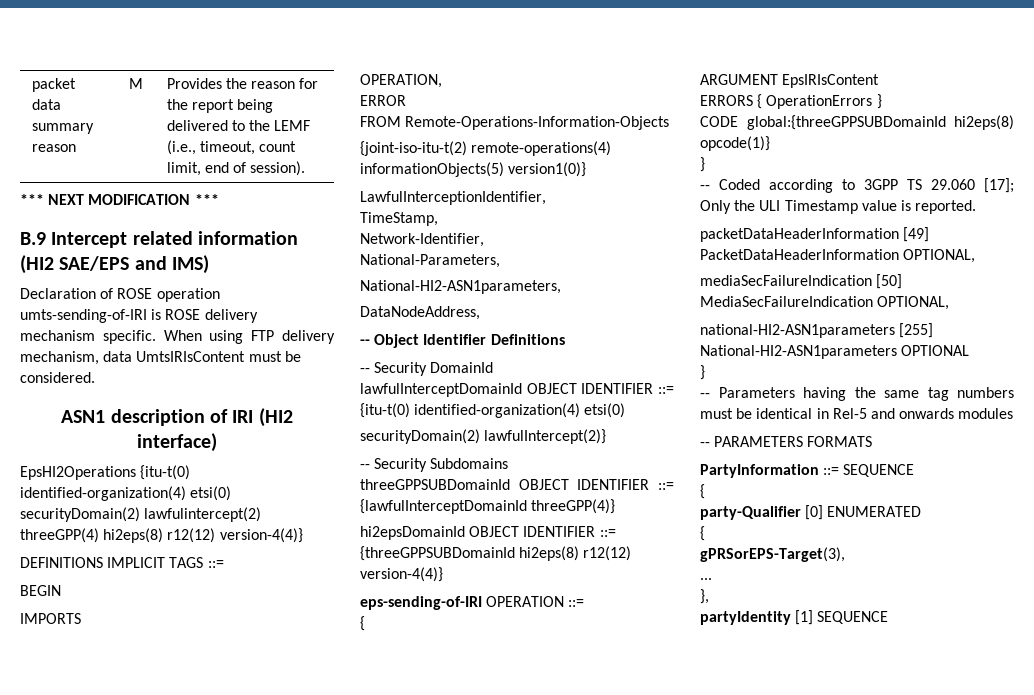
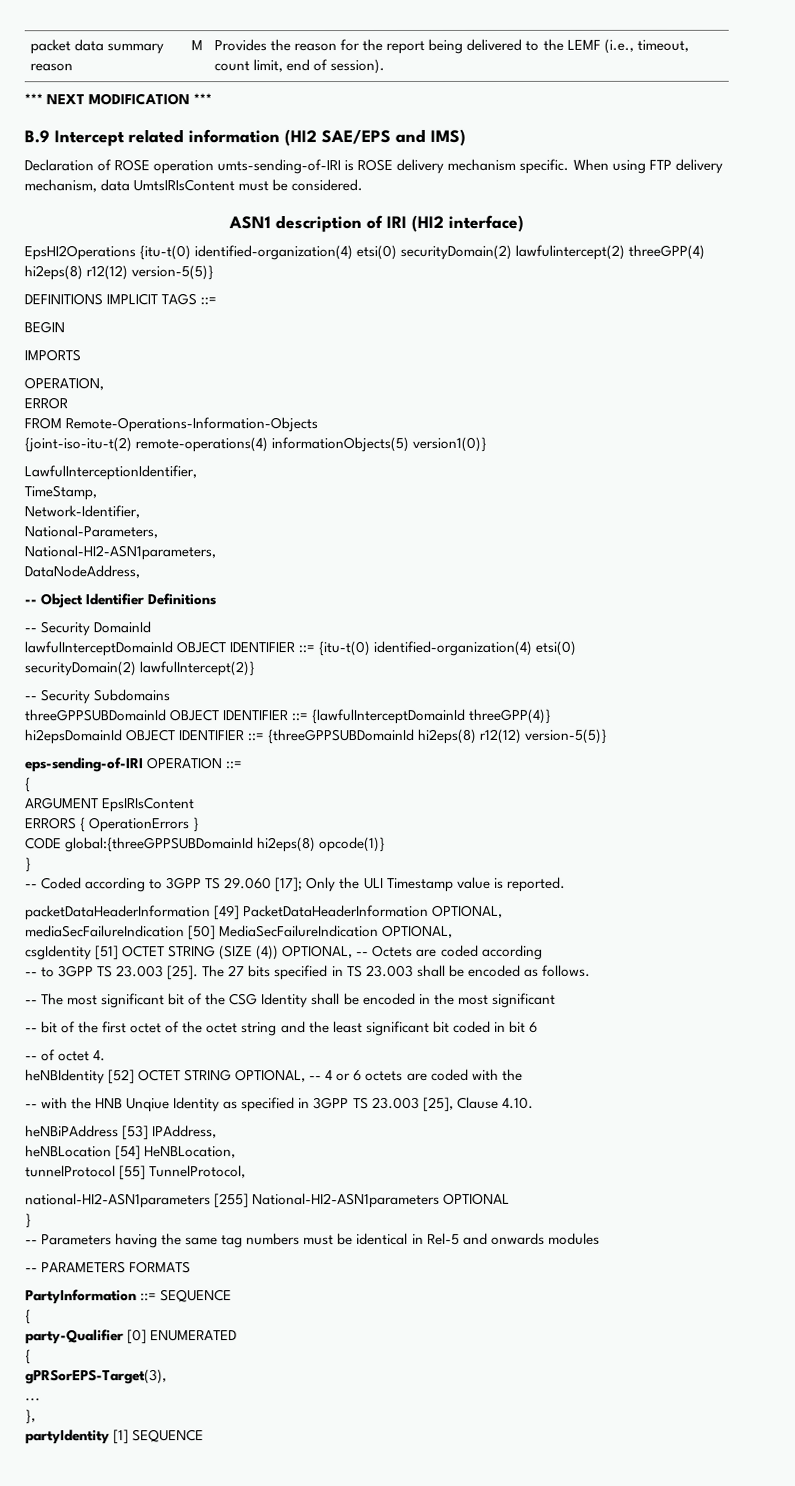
- EpsHI2Operations {itu-t(0) identified-organization(4) etsi(0) securityDomain(2) lawfulintercept(2) threeGPP(4) hi2eps(8) r12(12) version-4(4)}
+ EpsHI2Operations {itu-t(0) identified-organization(4) etsi(0) securityDomain(2) lawfulintercept(2) threeGPP(4) hi2eps(8) r12(12) version-5(5)}
- hi2epsDomainId OBJECT IDENTIFIER ::= {threeGPPSUBDomainId hi2eps(8) r12(12) version-4(4)}
+ hi2epsDomainId OBJECT IDENTIFIER ::= {threeGPPSUBDomainId hi2eps(8) r12(12) version-5(5)}
+ csgIdentity [51] OCTET STRING (SIZE (4)) OPTIONAL, -- Octets are coded according
+ -- to 3GPP TS 23.003 [25]. The 27 bits specified in TS 23.003 shall be encoded as follows.
+ -- The most significant bit of the CSG Identity shall be encoded in the most significant
+ -- bit of the first octet of the octet string and the least significant bit coded in bit 6
+ -- of octet 4.
+ heNBIdentity [52] OCTET STRING OPTIONAL, -- 4 or 6 octets are coded with the
+ -- with the HNB Unqiue Identity as specified in 3GPP TS 23.003 [25], Clause 4.10.
+ heNBiPAddress [53] IPAddress,
+ heNBLocation [54] HeNBLocation,
+ tunnelProtocol [55] TunnelProtocol,

